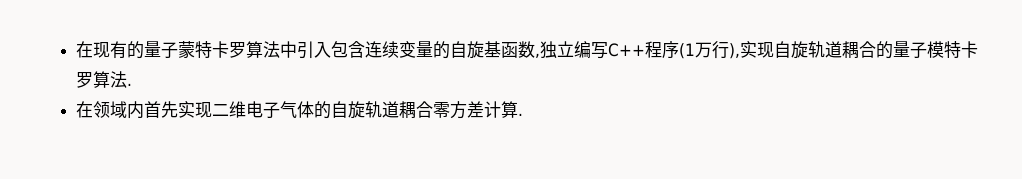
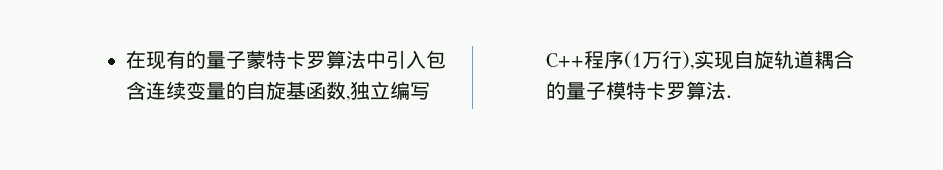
- 在领域内首先实现二维电子气体的自旋轨道耦合零方差计算.

